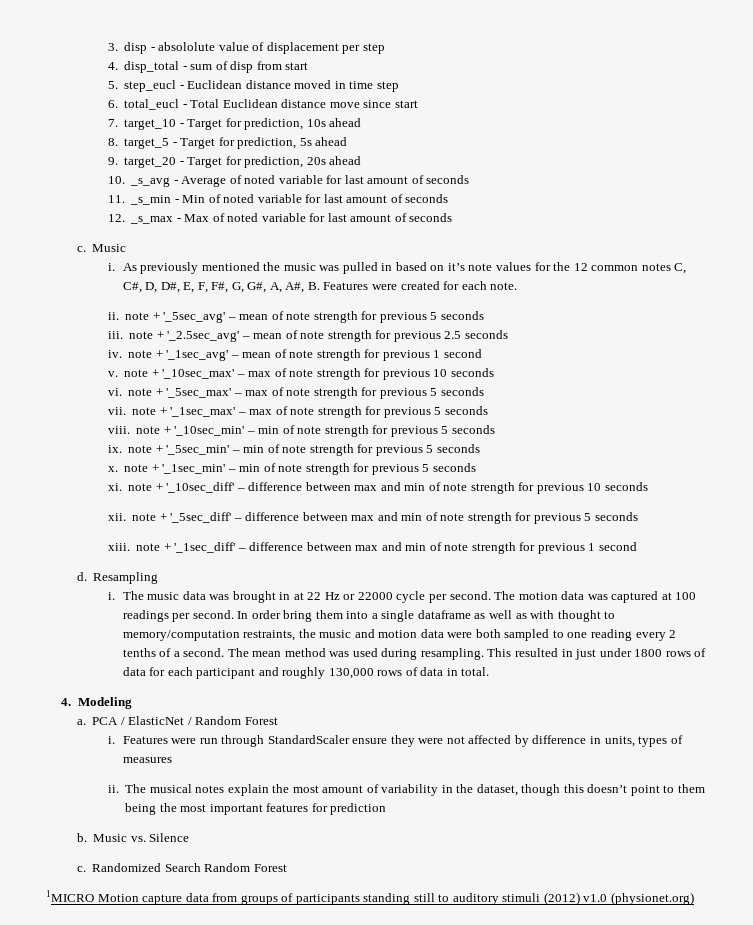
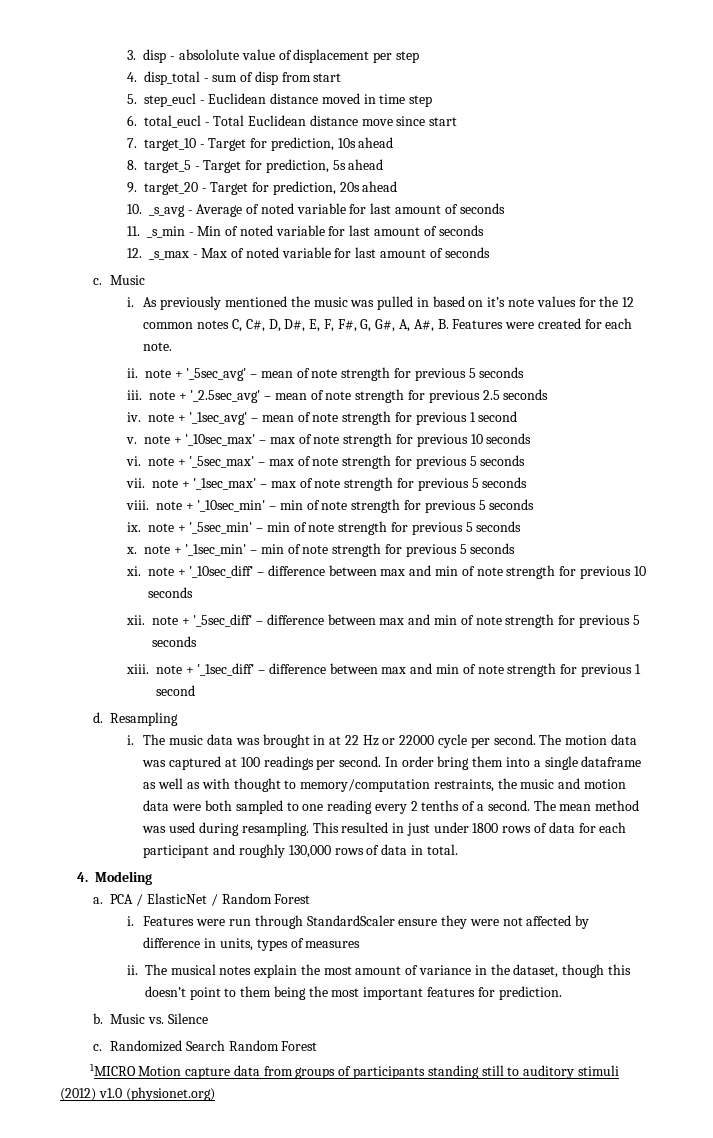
- The musical notes explain the most amount of variability in the dataset, though this doesn’t point to them being the most important features for prediction
+ The musical notes explain the most amount of variance in the dataset, though this doesn’t point to them being the most important features for prediction.

